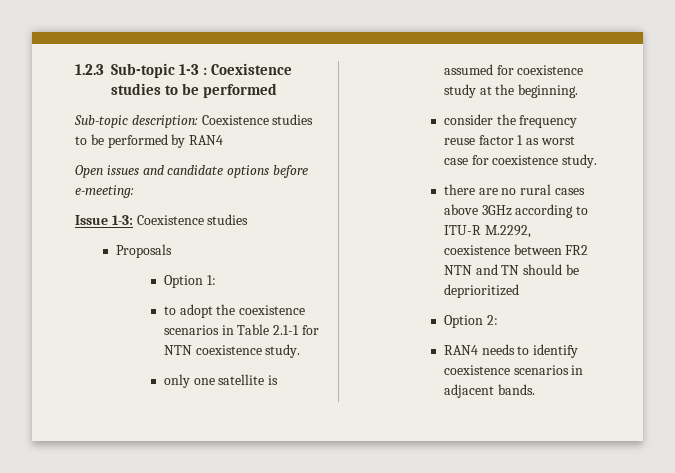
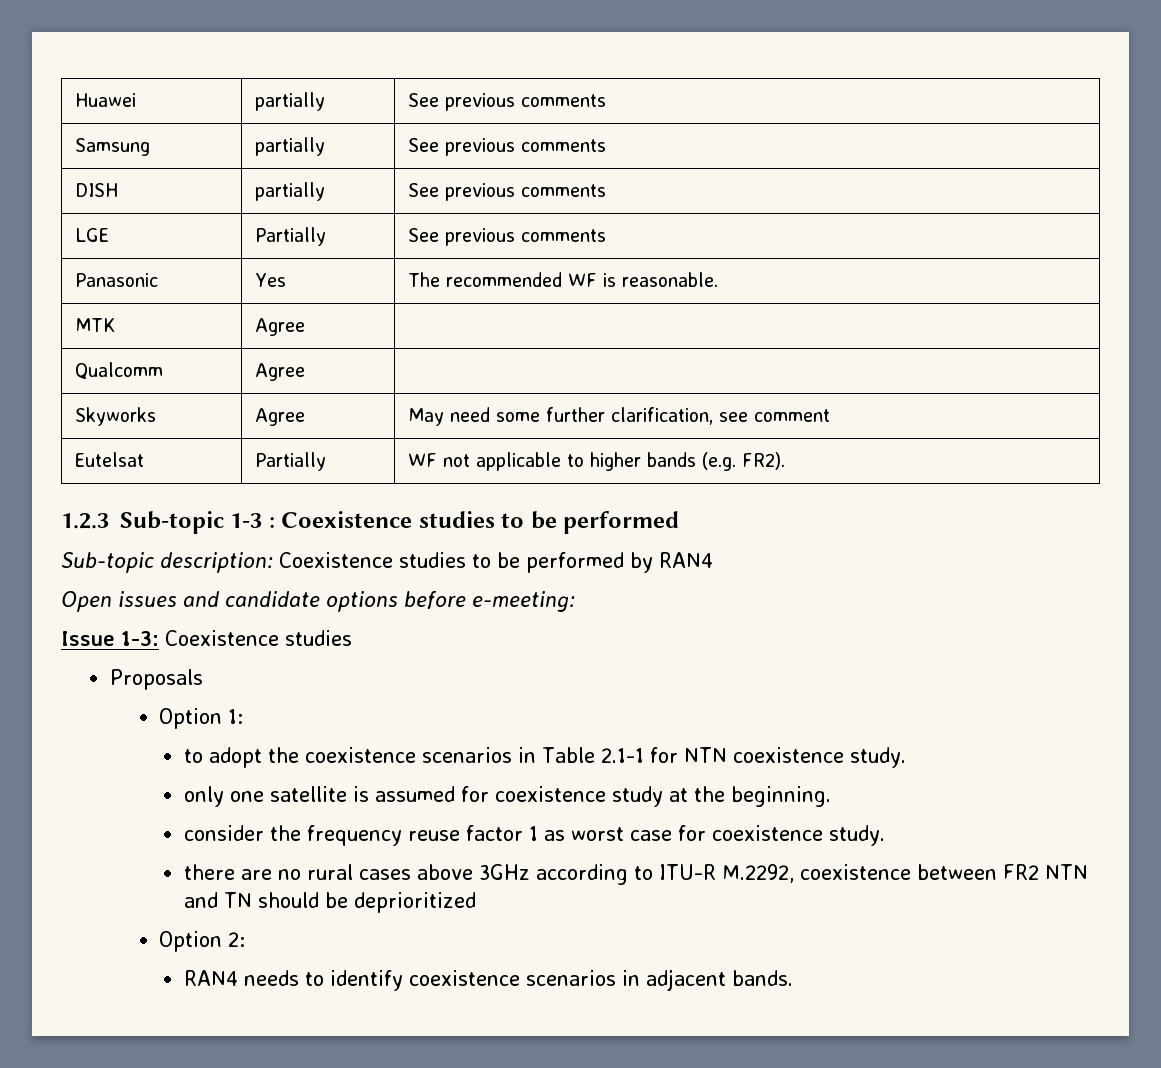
+ Huawei | partially | See previous comments
+ Samsung | partially | See previous comments
+ DISH | partially | See previous comments
+ LGE | Partially | See previous comments
+ Panasonic | Yes | The recommended WF is reasonable.
+ MTK | Agree |
+ Qualcomm | Agree |
+ Skyworks | Agree | May need some further clarification, see comment
+ Eutelsat | Partially | WF not applicable to higher bands (e.g. FR2).

